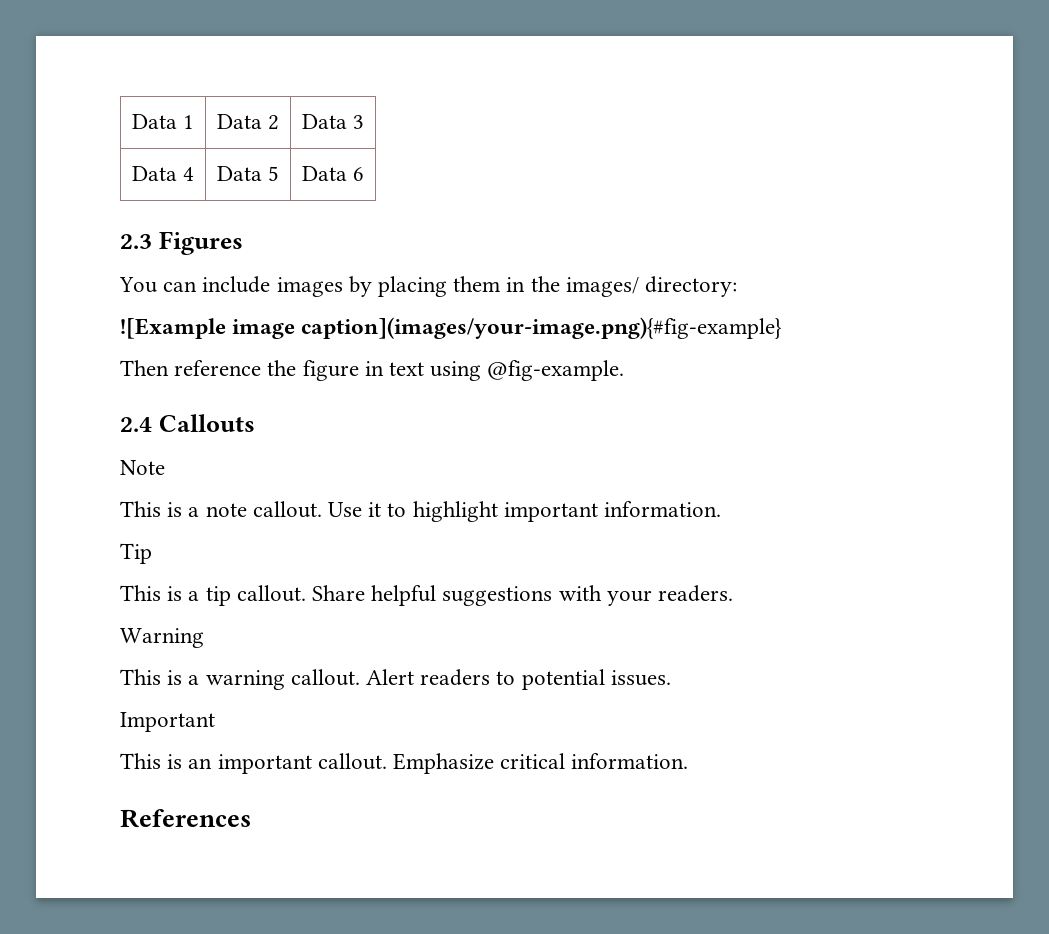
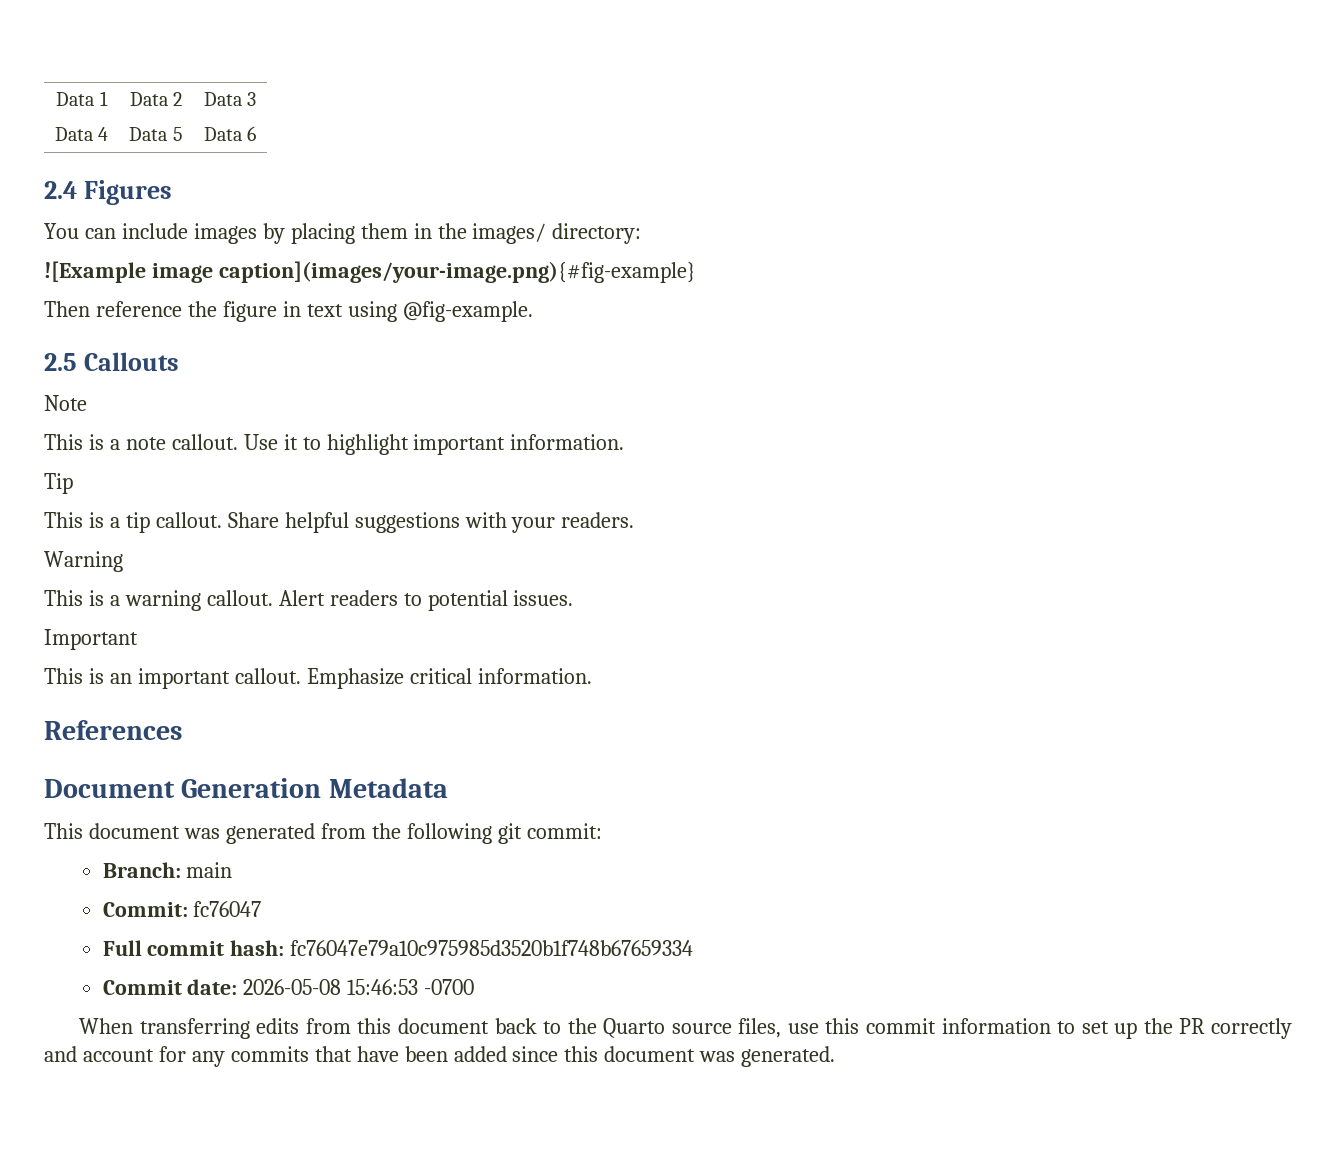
- 2.3 Figures
+ 2.4 Figures
- 2.4 Callouts
+ 2.5 Callouts
+ Document Generation Metadata
+ This document was generated from the following git commit:
+ Branch: main
+ Commit: fc76047
+ Full commit hash: fc76047e79a10c975985d3520b1f748b67659334
+ Commit date: 2026-05-08 15:46:53 -0700
+ When transferring edits from this document back to the Quarto source files, use this commit information to set up the PR correctly and account for any commits that have been added since this document was generated.

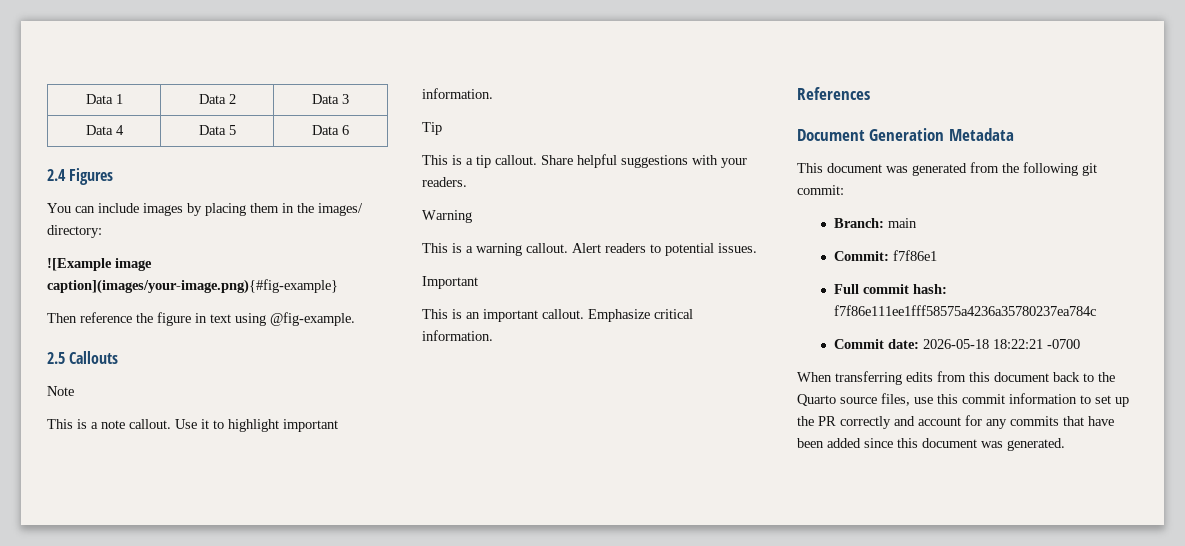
- Commit: fc76047
+ Commit: f7f86e1
- Full commit hash: fc76047e79a10c975985d3520b1f748b67659334
+ Full commit hash: f7f86e111ee1fff58575a4236a35780237ea784c
- Commit date: 2026-05-08 15:46:53 -0700
+ Commit date: 2026-05-18 18:22:21 -0700

